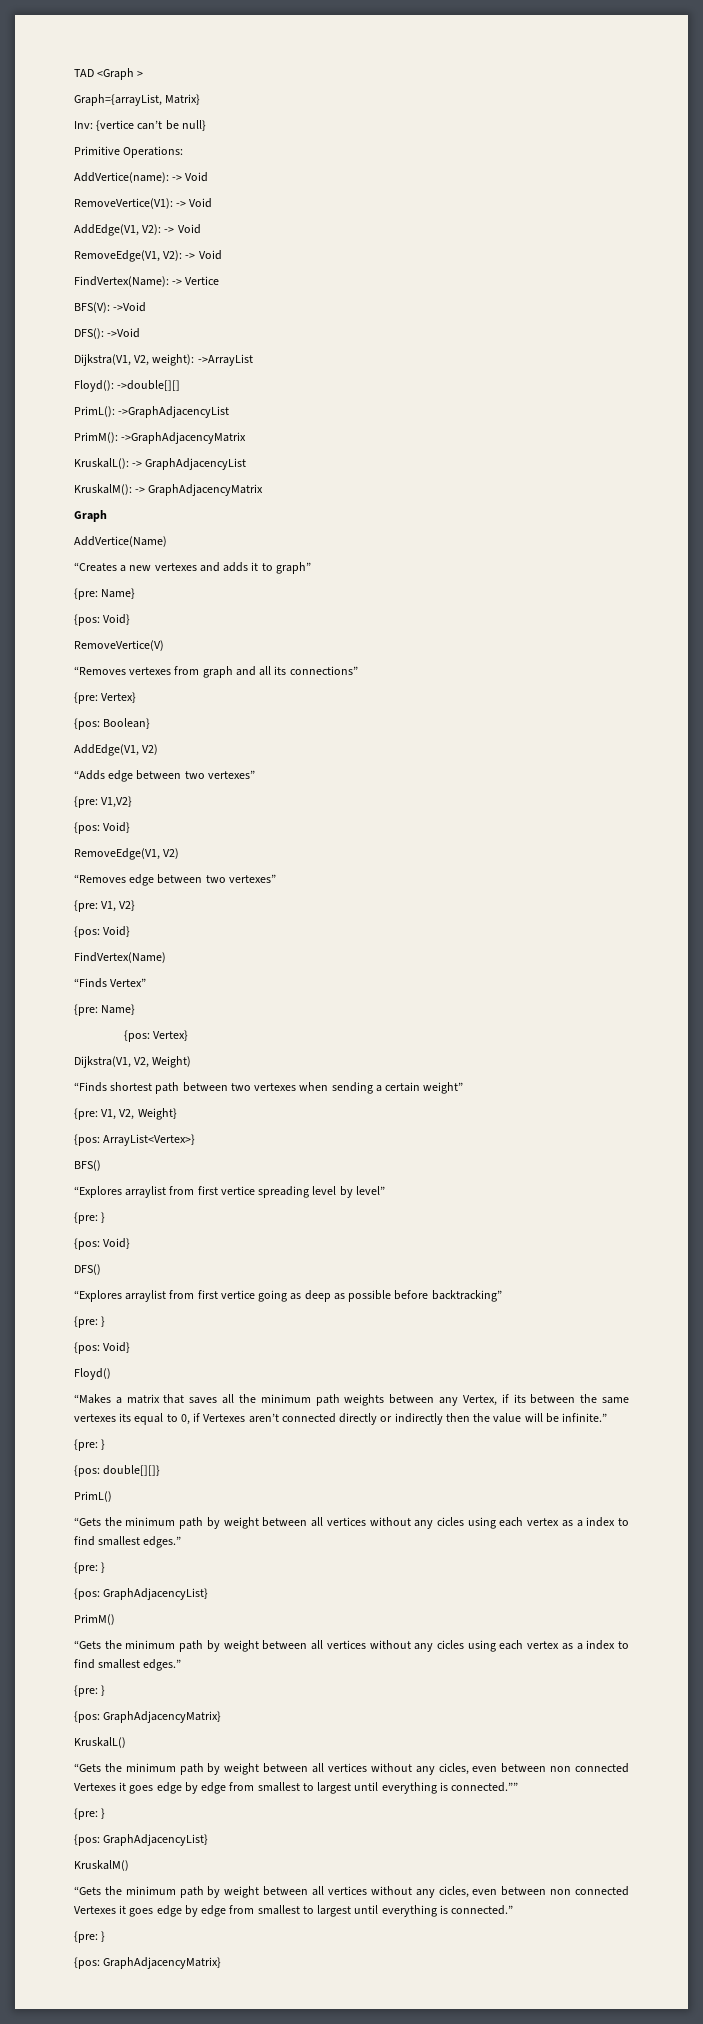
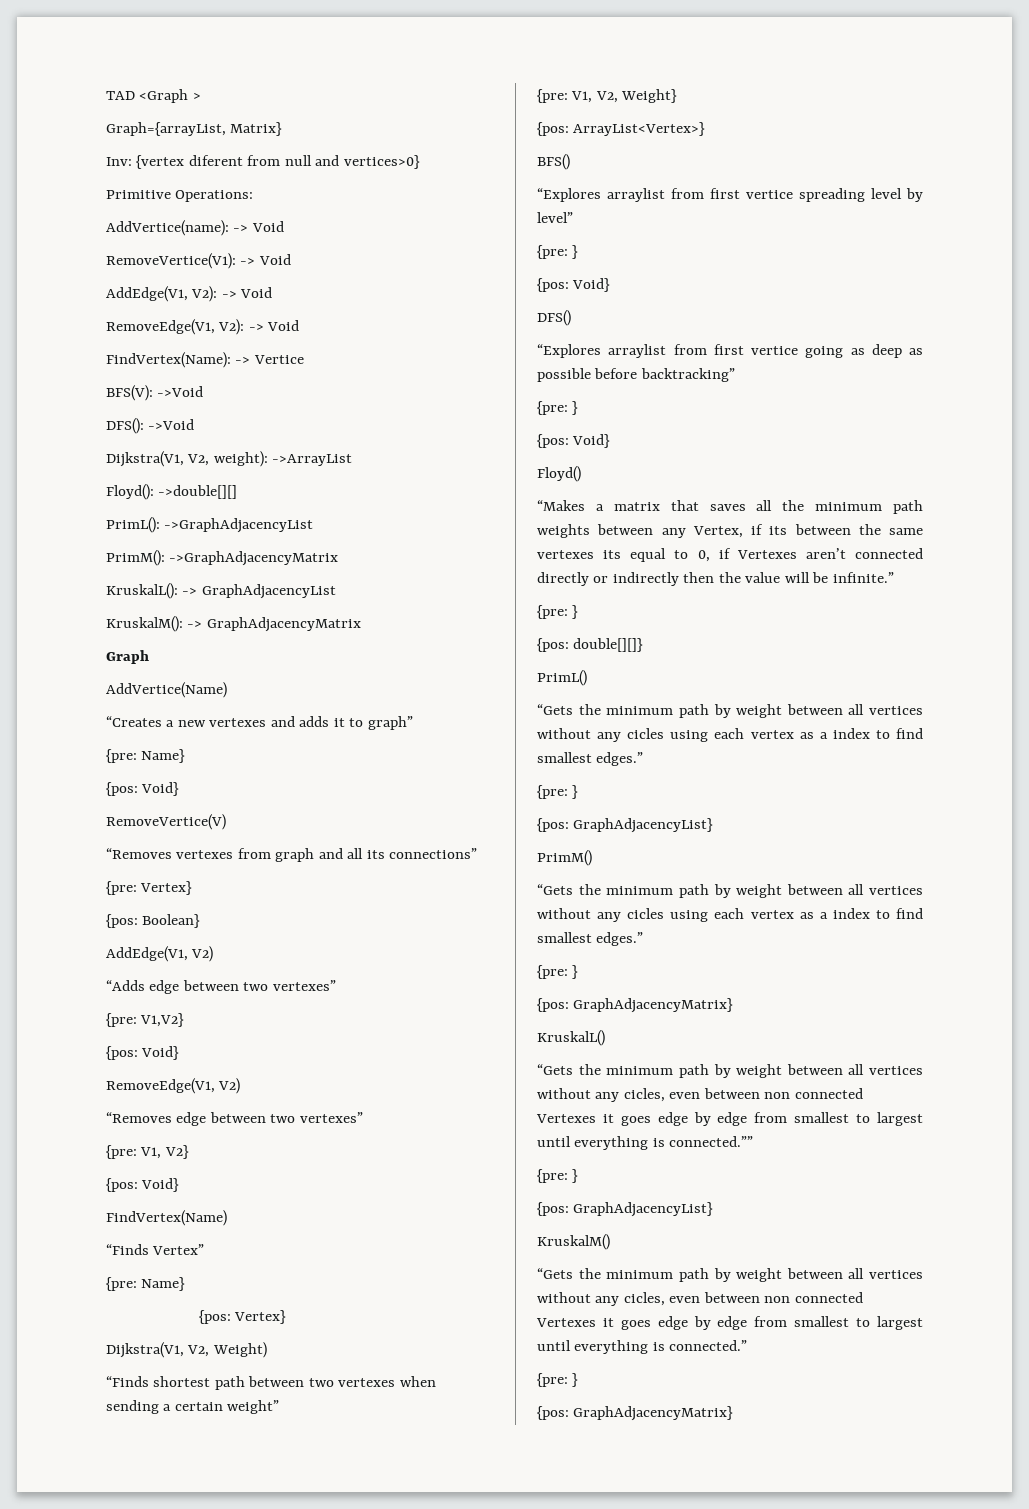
- Inv: {vertice can’t be null}
+ Inv: {vertex diferent from null and vertices>0}

